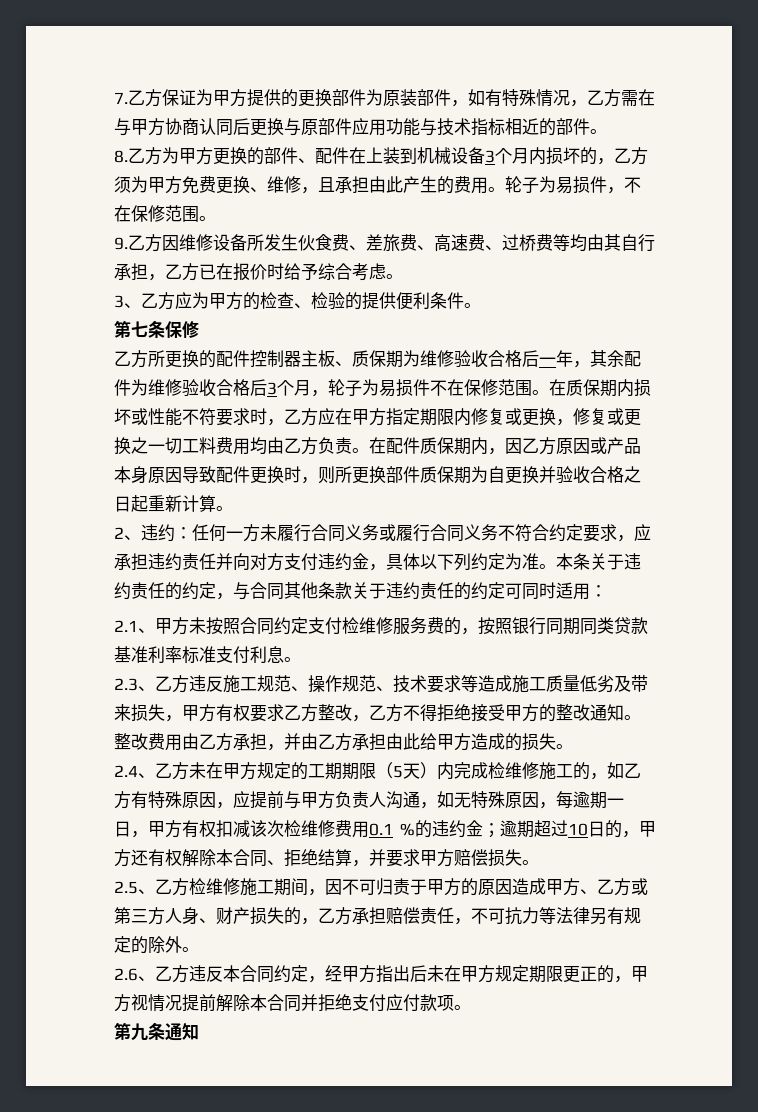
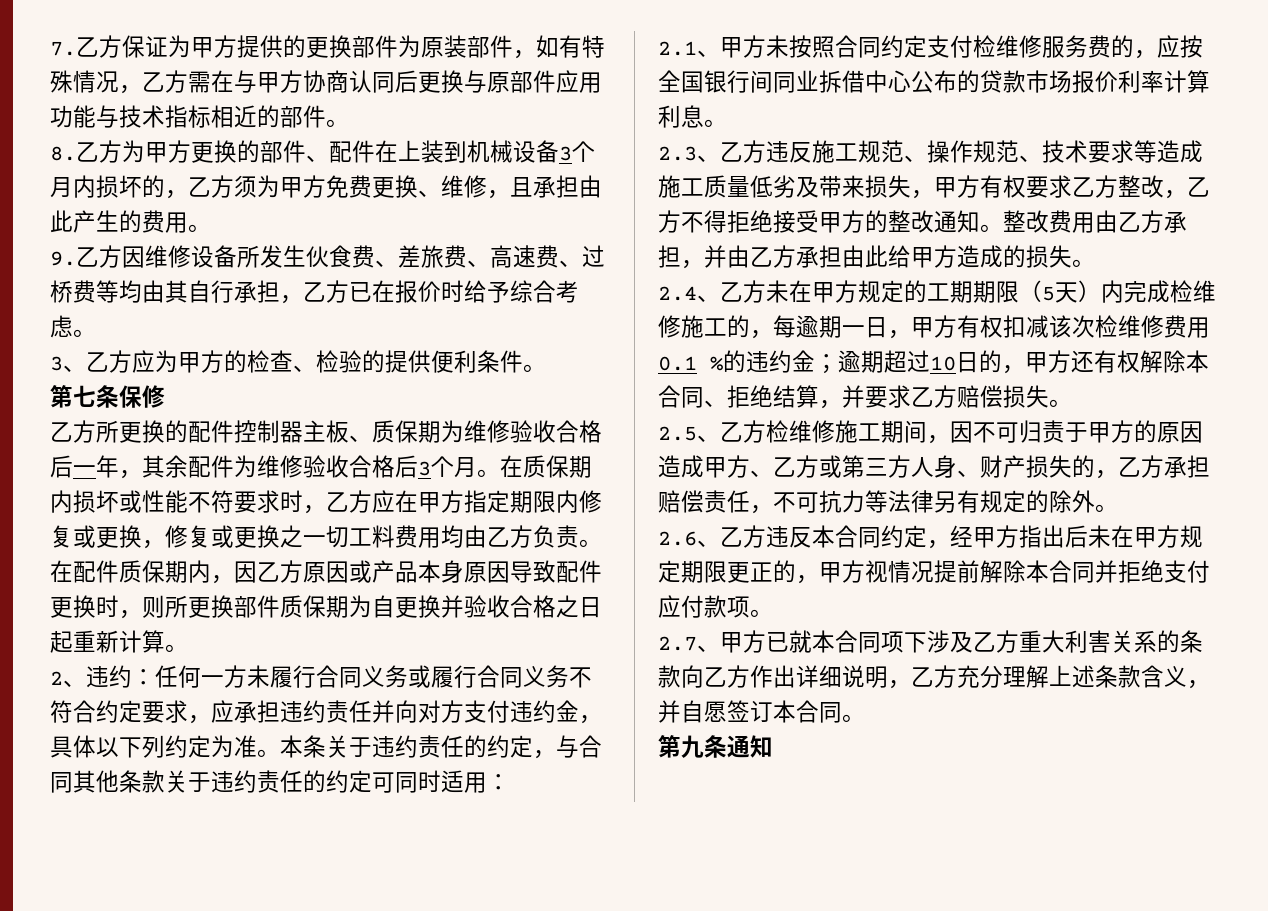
- 轮子为易损件，不在保修范围。
- 乙方所更换的配件控制器主板、质保期为维修验收合格后一年，其余配件为维修验收合格后3个月，轮子为易损件不在保修范围。
+ 乙方所更换的配件控制器主板、质保期为维修验收合格后一年，其余配件为维修验收合格后3个月。
- 2.1、甲方未按照合同约定支付检维修服务费的，按照银行同期同类贷款基准利率标准支付利息。
+ 2.1、甲方未按照合同约定支付检维修服务费的，应按全国银行间同业拆借中心公布的贷款市场报价利率计算利息。
- 2.4、乙方未在甲方规定的工期期限（5天）内完成检维修施工的，如乙方有特殊原因，应提前与甲方负责人沟通，如无特殊原因，每逾期一日，甲方有权扣减该次检维修费用0.1 %的违约金；逾期超过10日的，甲方还有权解除本合同、拒绝结算，并要求甲方赔偿损失。
+ 2.4、乙方未在甲方规定的工期期限（5天）内完成检维修施工的，每逾期一日，甲方有权扣减该次检维修费用0.1 %的违约金；逾期超过10日的，甲方还有权解除本合同、拒绝结算，并要求乙方赔偿损失。
+ 2.7、甲方已就本合同项下涉及乙方重大利害关系的条款向乙方作出详细说明，乙方充分理解上述条款含义，并自愿签订本合同。

